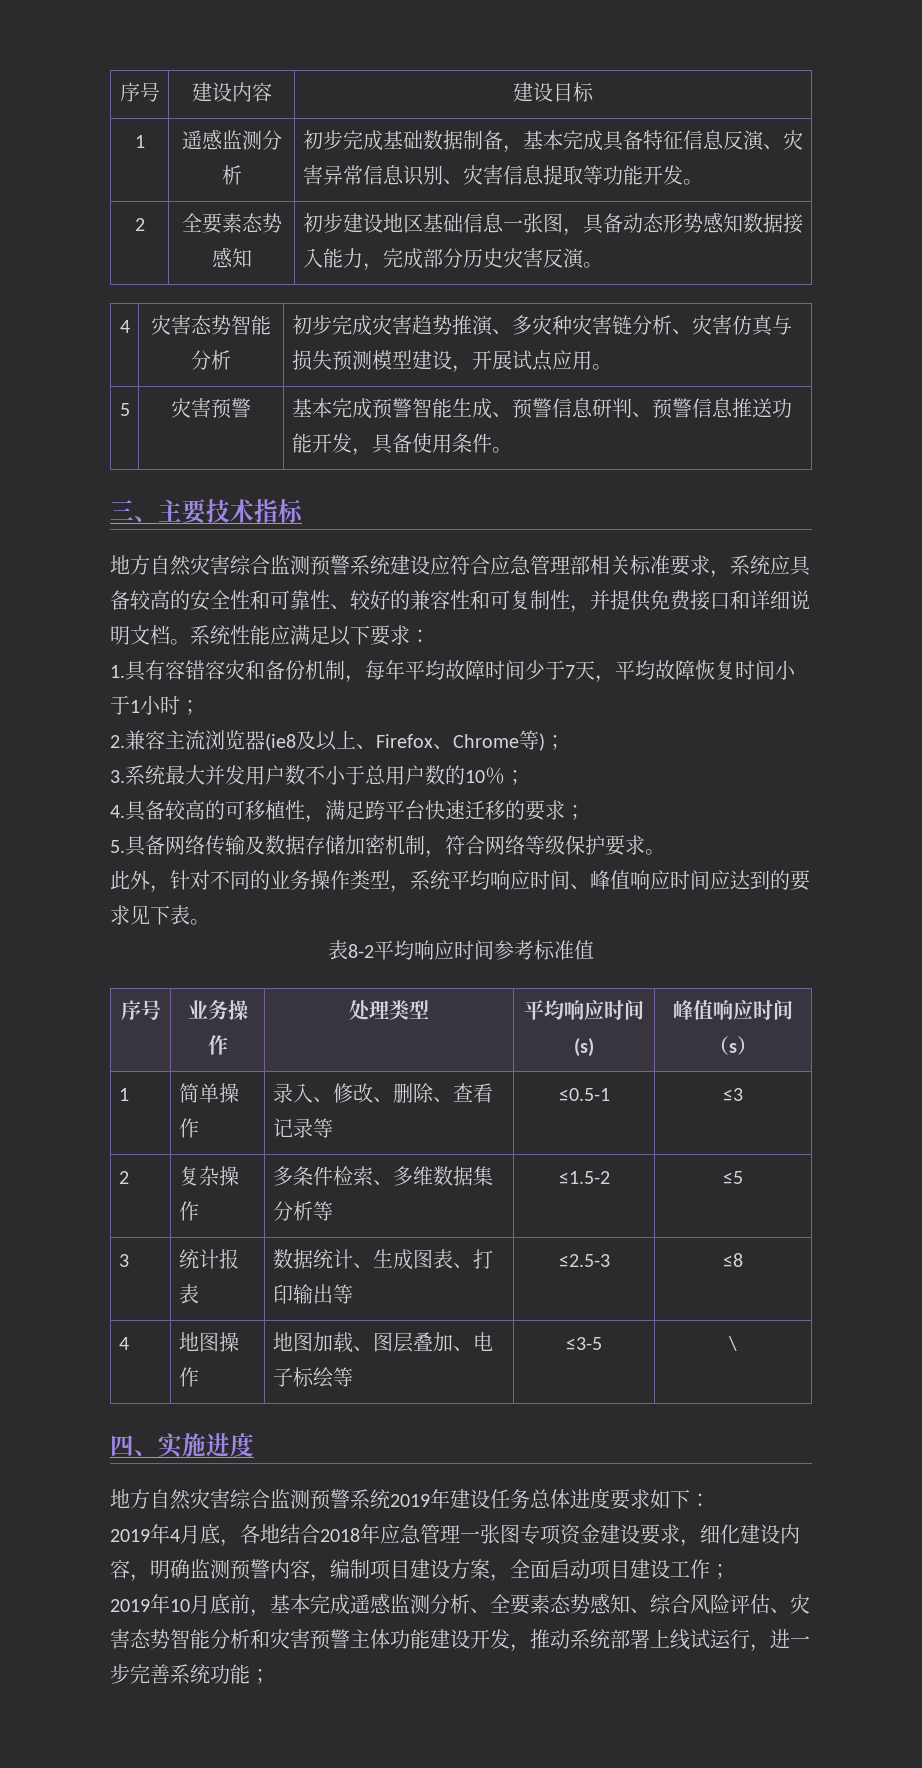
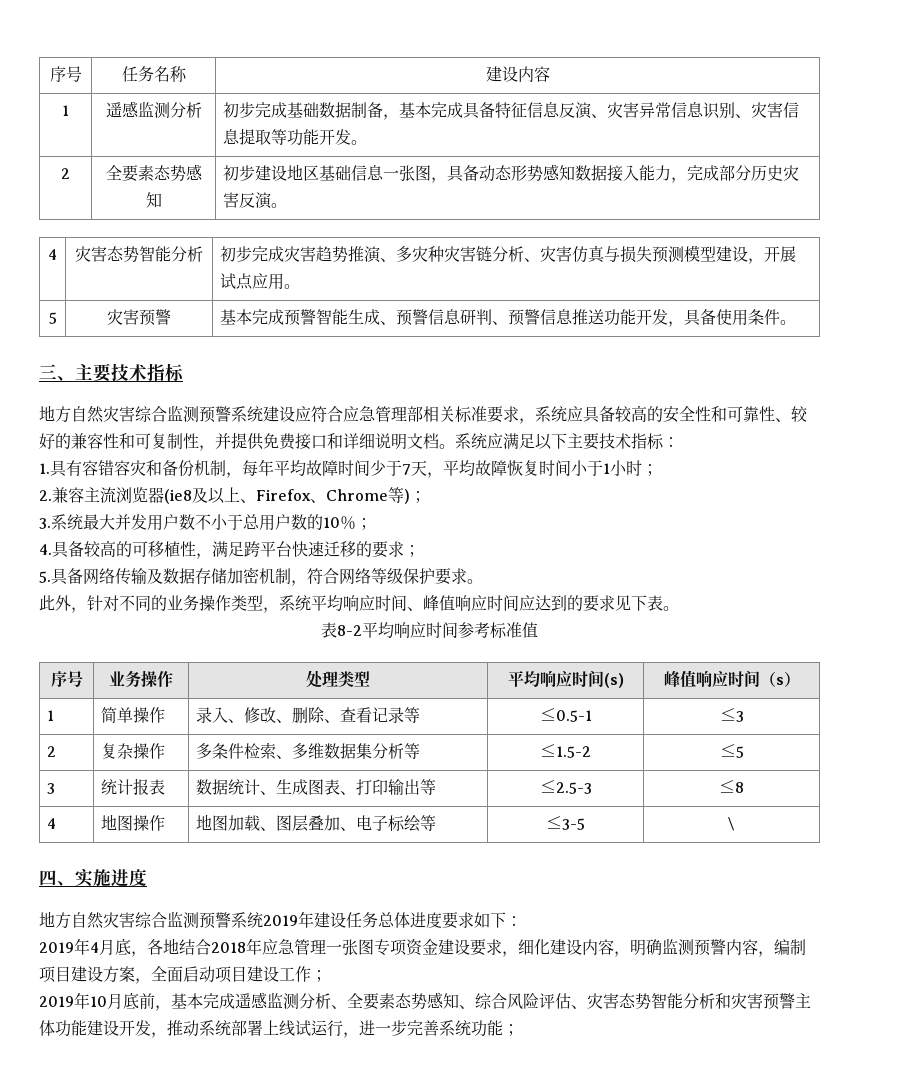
- 序号 | 建设内容 | 建设目标
+ 序号 | 任务名称 | 建设内容
- 系统性能应满足以下要求：
+ 系统应满足以下主要技术指标：

